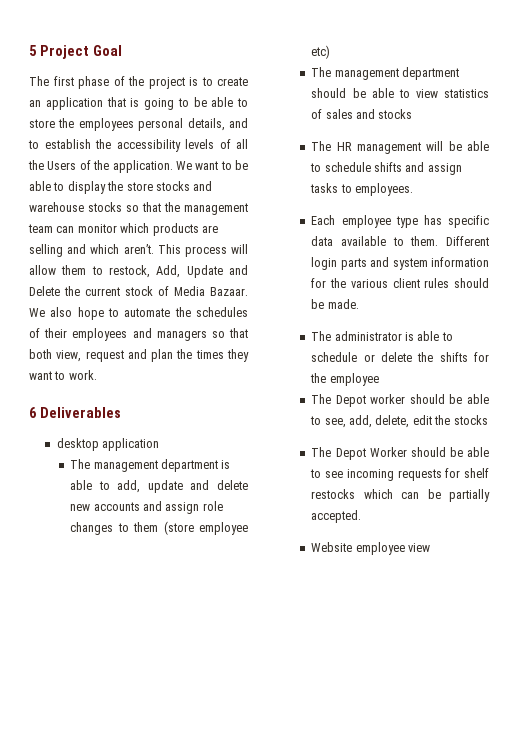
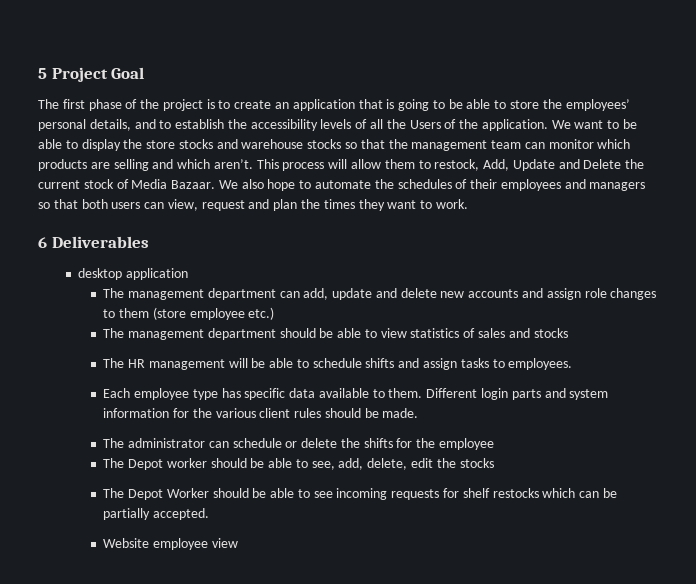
- The first phase of the project is to create an application that is going to be able to store the employees personal details, and to establish the accessibility levels of all the Users of the application.
+ The first phase of the project is to create an application that is going to be able to store the employees’ personal details, and to establish the accessibility levels of all the Users of the application.
- We also hope to automate the schedules of their employees and managers so that both view, request and plan the times they want to work.
+ We also hope to automate the schedules of their employees and managers so that both users can view, request and plan the times they want to work.
- The management department is able to add, update and delete new accounts and assign role changes to them (store employee etc)
+ The management department can add, update and delete new accounts and assign role changes to them (store employee etc.)
- The administrator is able to schedule or delete the shifts for the employee
+ The administrator can schedule or delete the shifts for the employee

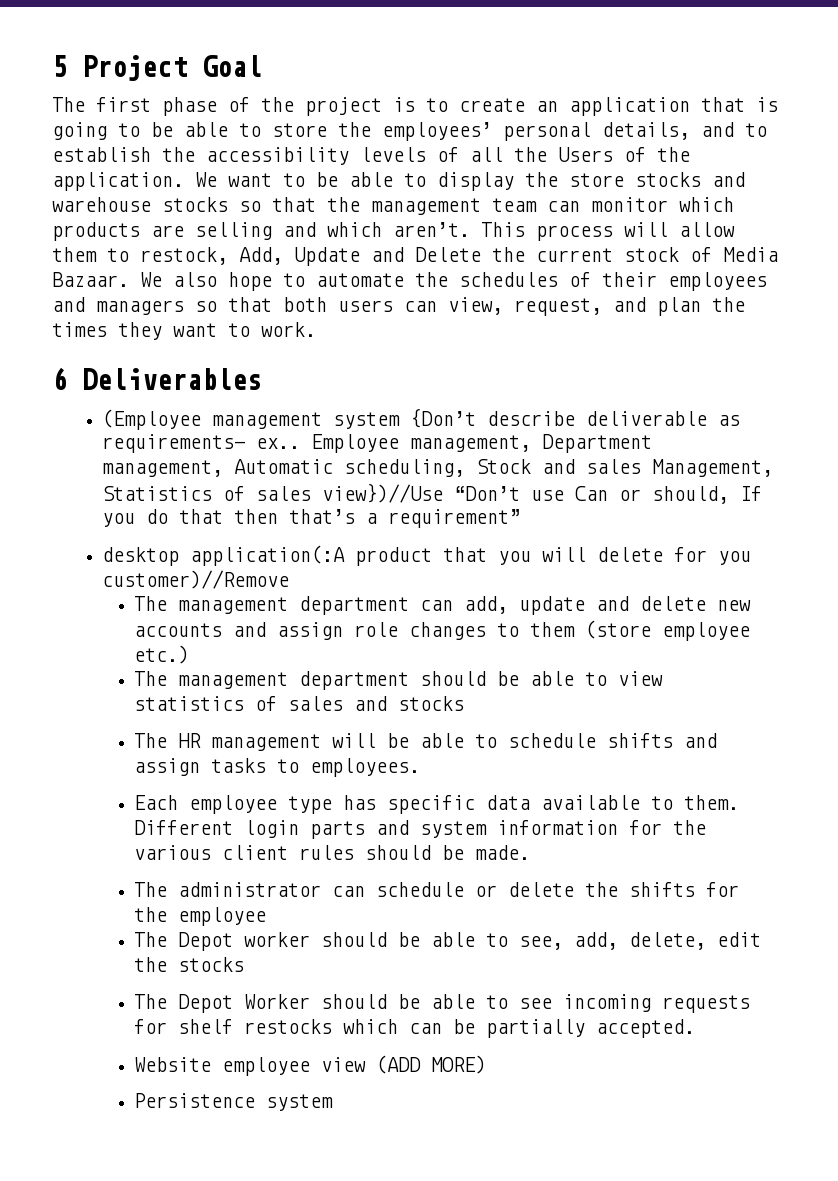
- We also hope to automate the schedules of their employees and managers so that both users can view, request and plan the times they want to work.
+ We also hope to automate the schedules of their employees and managers so that both users can view, request, and plan the times they want to work.
- desktop application
+ (Employee management system {Don’t describe deliverable as requirements- ex.. Employee management, Department management, Automatic scheduling, Stock and sales Management, Statistics of sales view})//Use “Don’t use Can or should, If you do that then that’s a requirement”
+ desktop application(:A product that you will delete for you customer)//Remove
- Website employee view
+ Website employee view (ADD MORE)
+ Persistence system

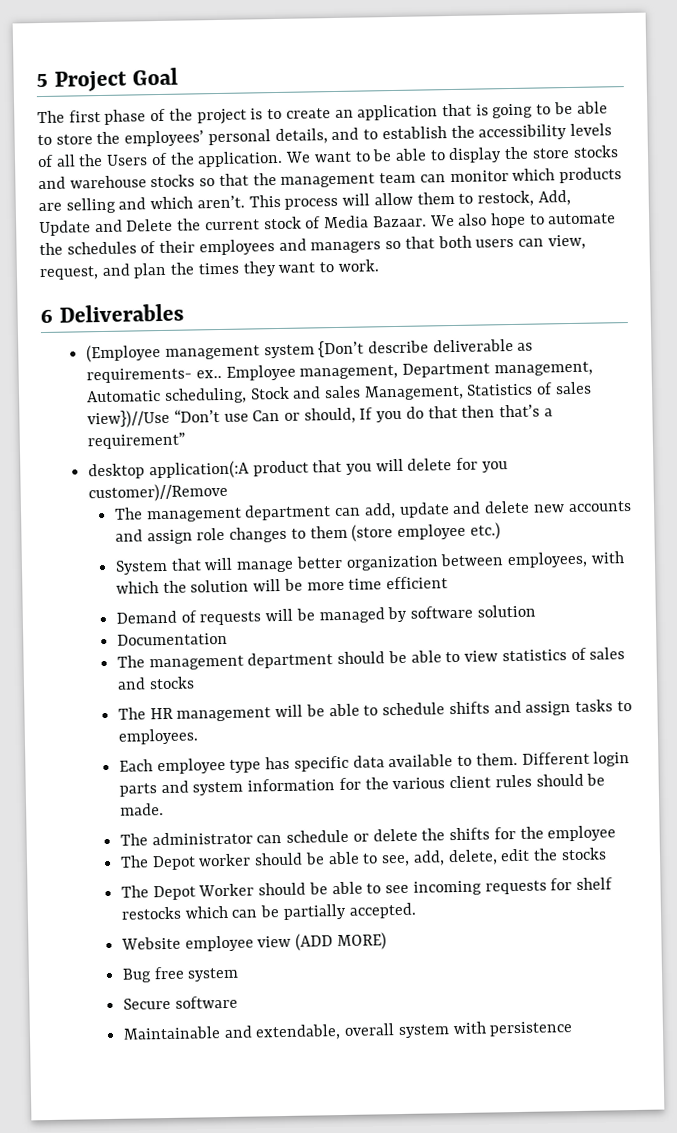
+ System that will manage better organization between employees, with which the solution will be more time efficient
+ Demand of requests will be managed by software solution
+ Documentation
- Persistence system
+ Bug free system
+ Secure software
+ Maintainable and extendable, overall system with persistence

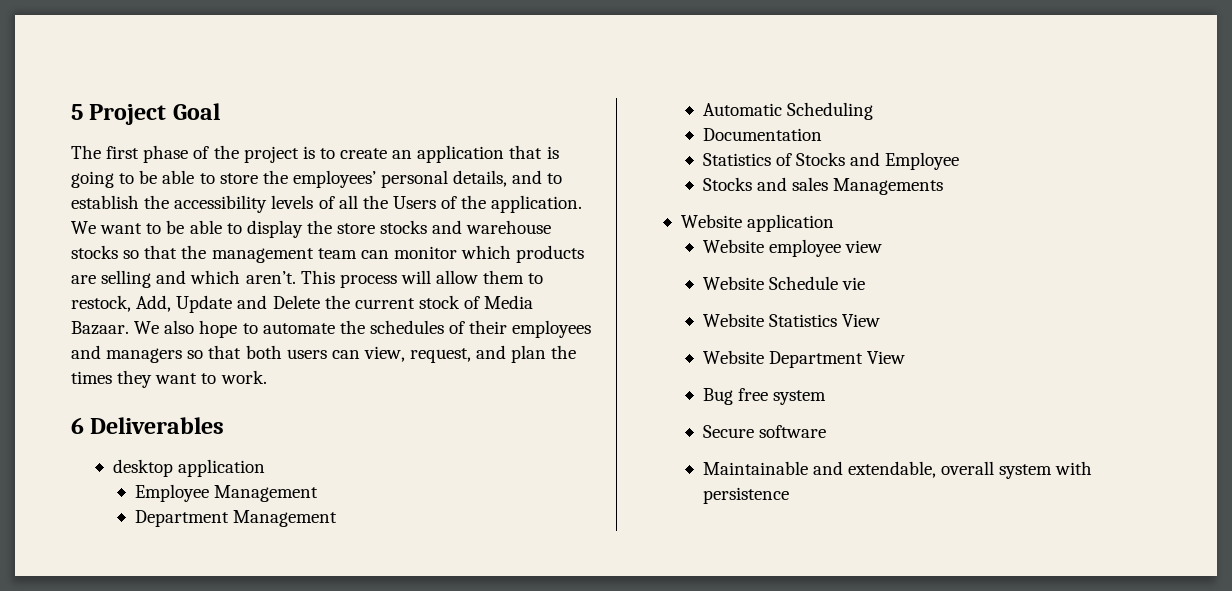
- (Employee management system {Don’t describe deliverable as requirements- ex.. Employee management, Department management, Automatic scheduling, Stock and sales Management, Statistics of sales view})//Use “Don’t use Can or should, If you do that then that’s a requirement”
- desktop application(:A product that you will delete for you customer)//Remove
- The management department can add, update and delete new accounts and assign role changes to them (store employee etc.)
- System that will manage better organization between employees, with which the solution will be more time efficient
- Demand of requests will be managed by software solution
+ desktop application
+ Employee Management
+ Department Management
+ Automatic Scheduling
  Documentation
- The management department should be able to view statistics of sales and stocks
- The HR management will be able to schedule shifts and assign tasks to employees.
- Each employee type has specific data available to them. Different login parts and system information for the various client rules should be made.
- The administrator can schedule or delete the shifts for the employee
- The Depot worker should be able to see, add, delete, edit the stocks
- The Depot Worker should be able to see incoming requests for shelf restocks which can be partially accepted.
- Website employee view (ADD MORE)
+ Statistics of Stocks and Employee
+ Stocks and sales Managements
+ Website application
+ Website employee view
+ Website Schedule vie
+ Website Statistics View
+ Website Department View

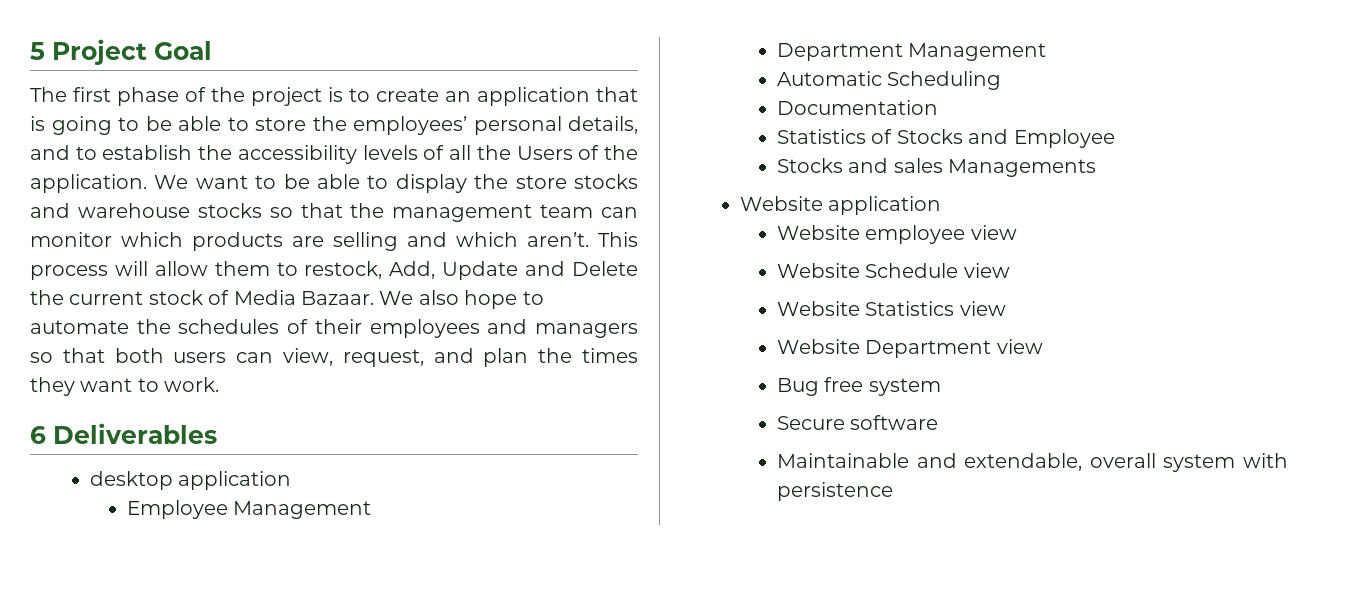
- Website Schedule vie
+ Website Schedule view
- Website Statistics View
+ Website Statistics view
- Website Department View
+ Website Department view

